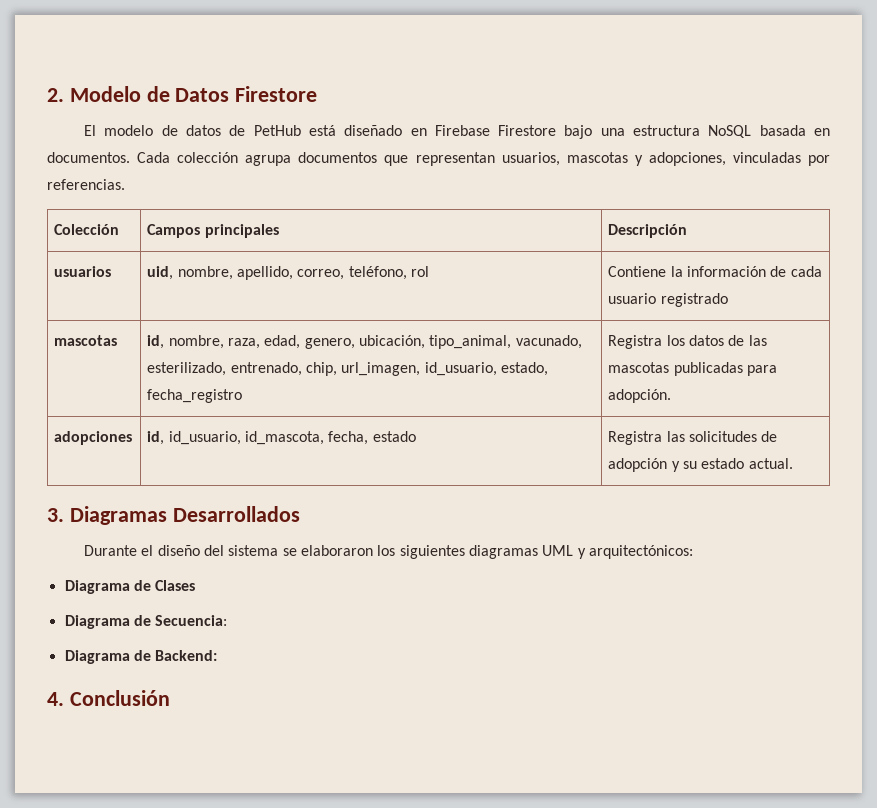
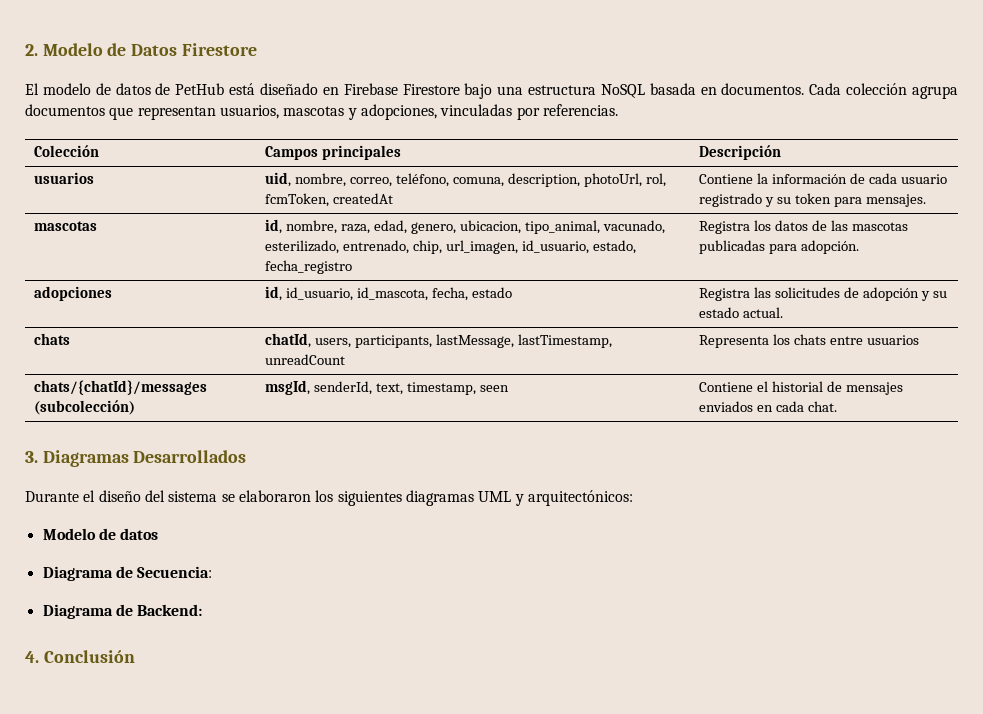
- usuarios | uid, nombre, apellido, correo, teléfono, rol | Contiene la información de cada usuario registrado
+ usuarios | uid, nombre, correo, teléfono, comuna, description, photoUrl, rol, fcmToken, createdAt | Contiene la información de cada usuario registrado y su token para mensajes.
- mascotas | id, nombre, raza, edad, genero, ubicación, tipo_animal, vacunado, esterilizado, entrenado, chip, url_imagen, id_usuario, estado, fecha_registro | Registra los datos de las mascotas publicadas para adopción.
+ mascotas | id, nombre, raza, edad, genero, ubicacion, tipo_animal, vacunado, esterilizado, entrenado, chip, url_imagen, id_usuario, estado, fecha_registro | Registra los datos de las mascotas publicadas para adopción.
+ chats | chatId, users, participants, lastMessage, lastTimestamp, unreadCount | Representa los chats entre usuarios
+ chats/{chatId}/messages (subcolección) | msgId, senderId, text, timestamp, seen | Contiene el historial de mensajes enviados en cada chat.
- Diagrama de Clases
+ Modelo de datos

